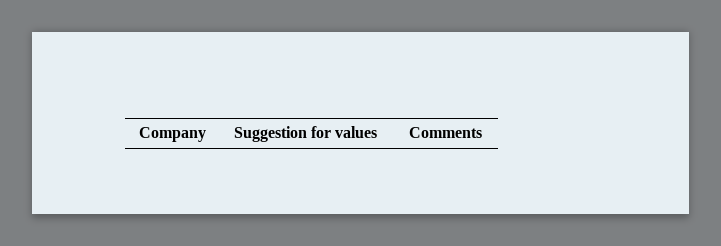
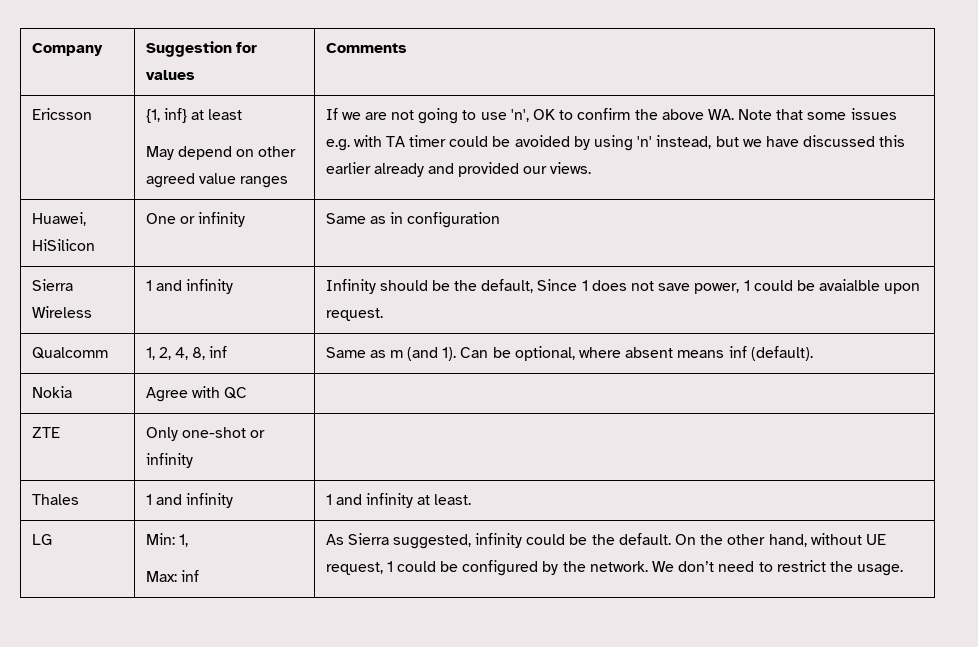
+ Ericsson | {1, inf} at least
+ May depend on other agreed value ranges | If we are not going to use 'n', OK to confirm the above WA. Note that some issues e.g. with TA timer could be avoided by using 'n' instead, but we have discussed this earlier already and provided our views.
+ Huawei, HiSilicon | One or infinity | Same as in configuration
+ Sierra Wireless | 1 and infinity | Infinity should be the default, Since 1 does not save power, 1 could be avaialble upon request.
+ Qualcomm | 1, 2, 4, 8, inf | Same as m (and 1). Can be optional, where absent means inf (default).
+ Nokia | Agree with QC |
+ ZTE | Only one-shot or infinity |
+ Thales | 1 and infinity | 1 and infinity at least.
+ LG | Min: 1,
+ Max: inf | As Sierra suggested, infinity could be the default. On the other hand, without UE request, 1 could be configured by the network. We don’t need to restrict the usage.

